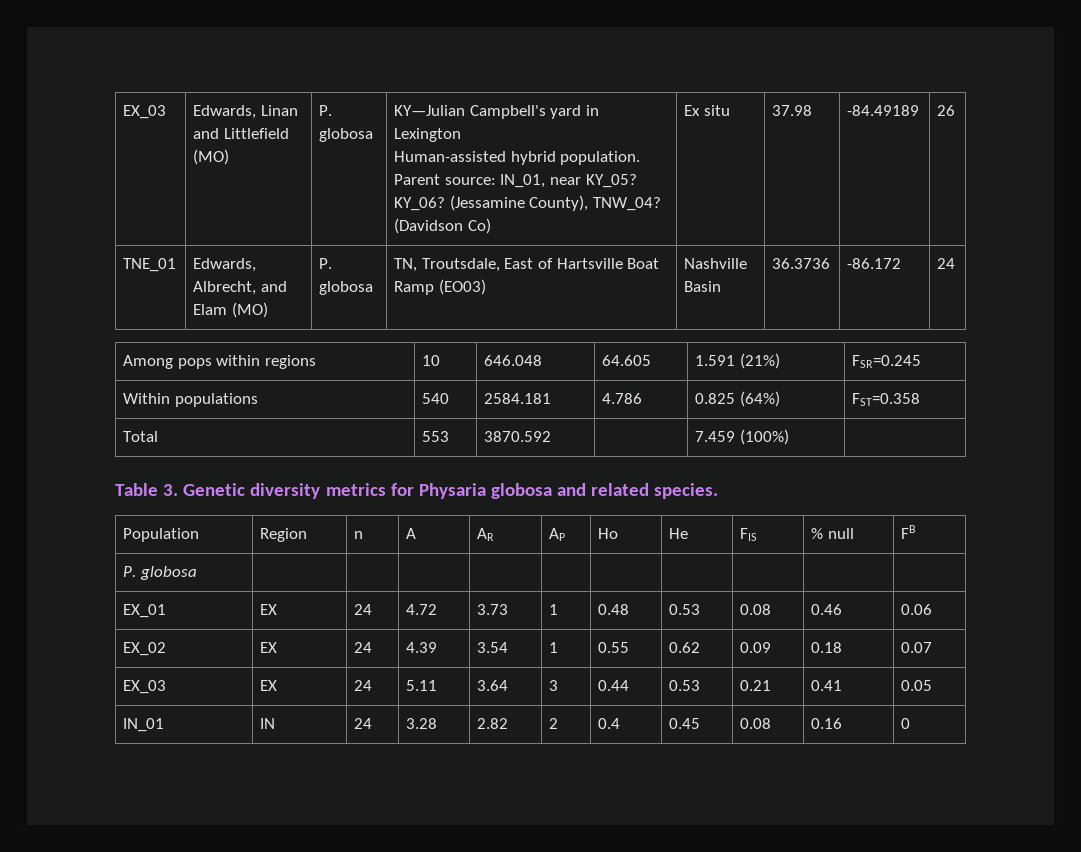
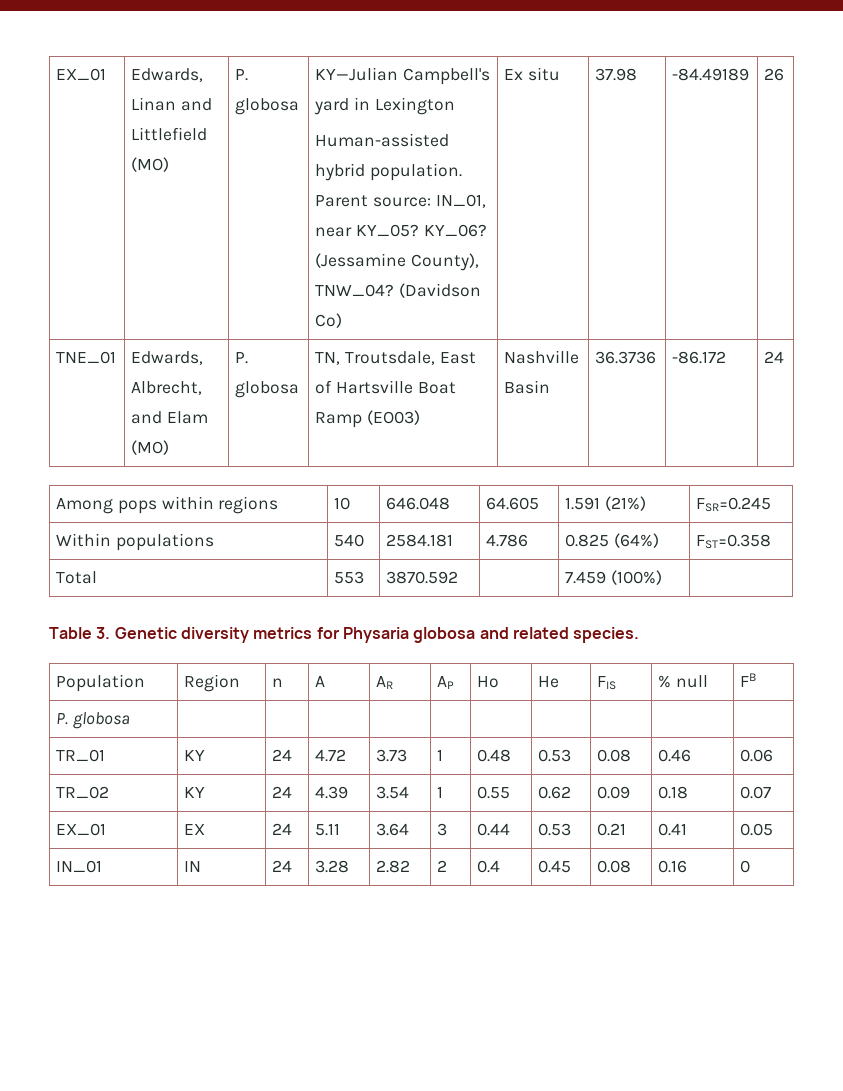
- EX_03 | Edwards, Linan and Littlefield (MO) | P. globosa | KY—Julian Campbell's yard in Lexington
+ EX_01 | Edwards, Linan and Littlefield (MO) | P. globosa | KY—Julian Campbell's yard in Lexington
- EX_01 | EX | 24 | 4.72 | 3.73 | 1 | 0.48 | 0.53 | 0.08 | 0.46 | 0.06
+ TR_01 | KY | 24 | 4.72 | 3.73 | 1 | 0.48 | 0.53 | 0.08 | 0.46 | 0.06
- EX_02 | EX | 24 | 4.39 | 3.54 | 1 | 0.55 | 0.62 | 0.09 | 0.18 | 0.07
+ TR_02 | KY | 24 | 4.39 | 3.54 | 1 | 0.55 | 0.62 | 0.09 | 0.18 | 0.07
- EX_03 | EX | 24 | 5.11 | 3.64 | 3 | 0.44 | 0.53 | 0.21 | 0.41 | 0.05
+ EX_01 | EX | 24 | 5.11 | 3.64 | 3 | 0.44 | 0.53 | 0.21 | 0.41 | 0.05

